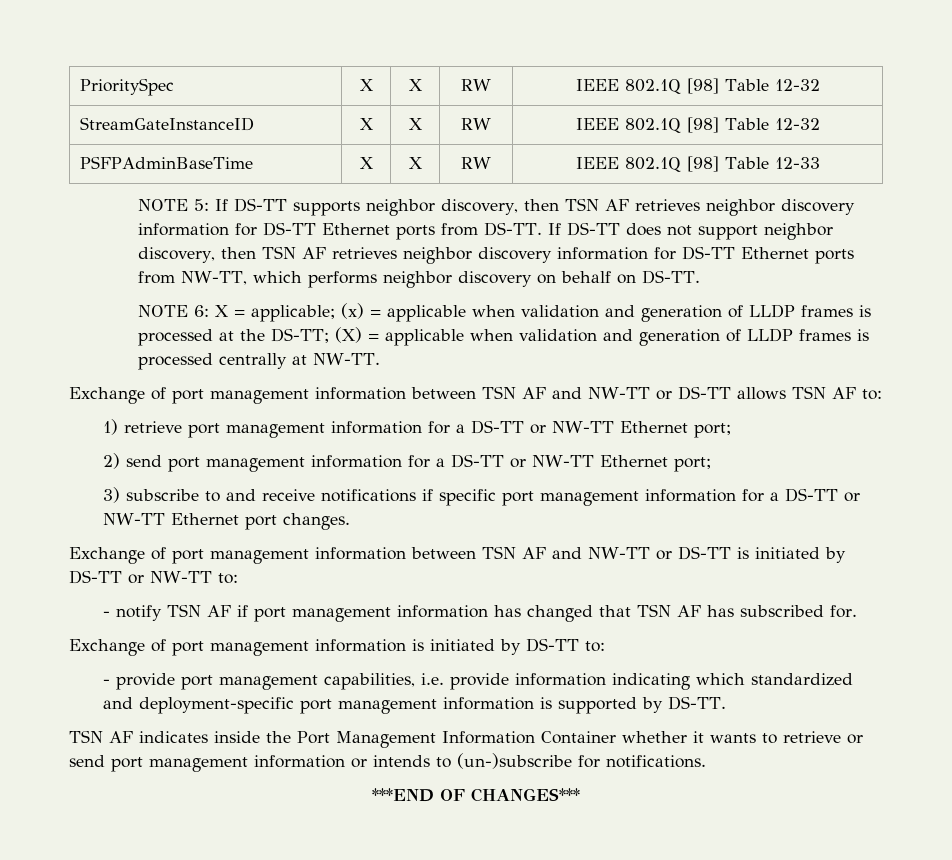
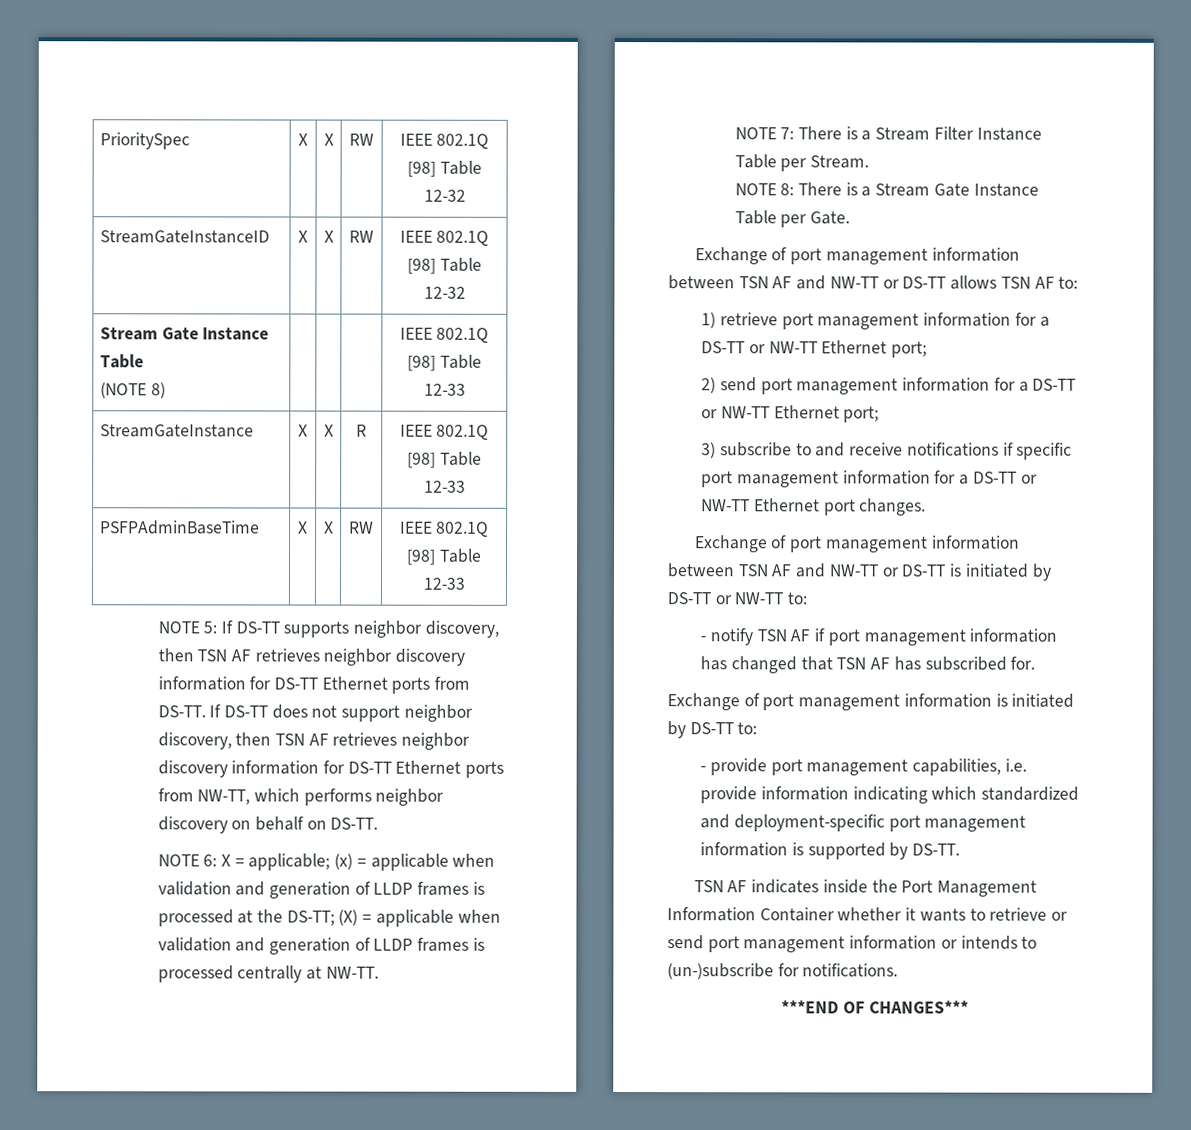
  StreamGateInstanceID | X | X | RW | IEEE 802.1Q [98] Table 12-32
+ Stream Gate Instance Table
+ (NOTE 8) | | | | IEEE 802.1Q [98] Table 12-33
+ StreamGateInstance | X | X | R | IEEE 802.1Q [98] Table 12-33
+ NOTE 7: There is a Stream Filter Instance Table per Stream.
+ NOTE 8: There is a Stream Gate Instance Table per Gate.

